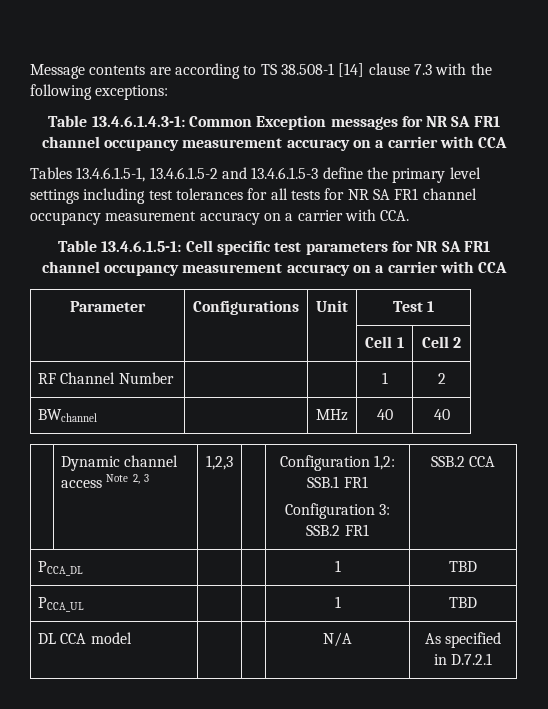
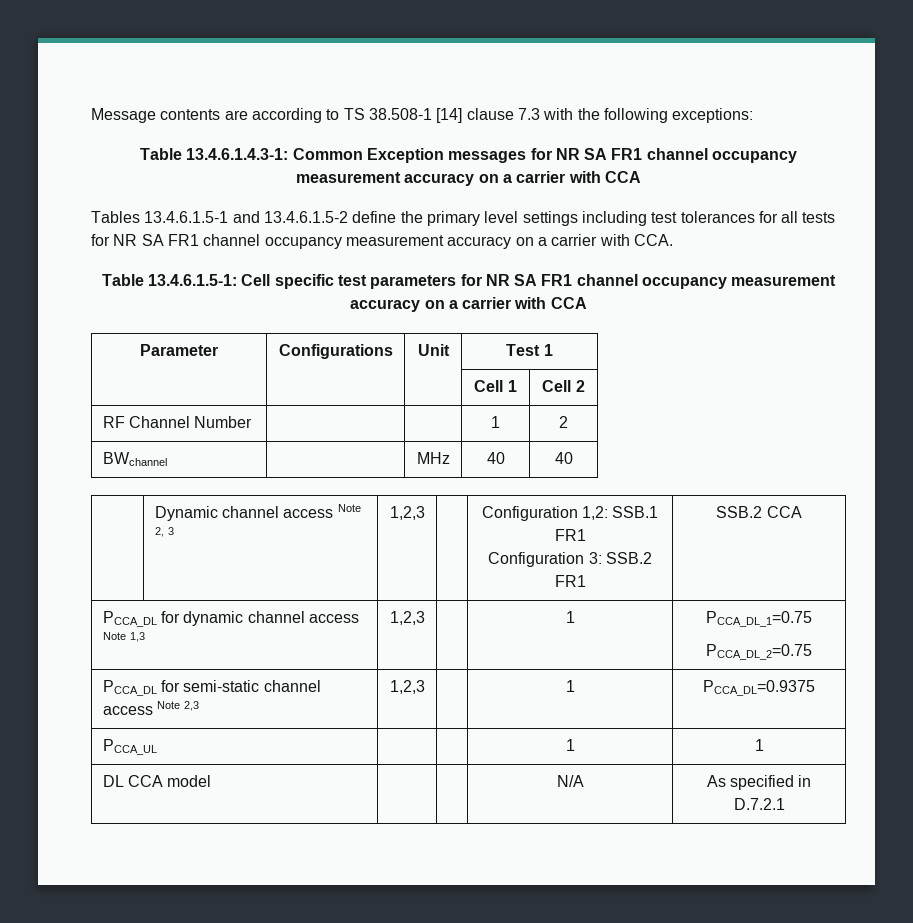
- Tables 13.4.6.1.5-1, 13.4.6.1.5-2 and 13.4.6.1.5-3 define the primary level settings including test tolerances for all tests for NR SA FR1 channel occupancy measurement accuracy on a carrier with CCA.
+ Tables 13.4.6.1.5-1 and 13.4.6.1.5-2 define the primary level settings including test tolerances for all tests for NR SA FR1 channel occupancy measurement accuracy on a carrier with CCA.
- PCCA_DL | | | 1 | TBD
+ PCCA_DL for dynamic channel access Note 1,3 | 1,2,3 | | 1 | PCCA_DL_1=0.75
+ PCCA_DL_2=0.75
+ PCCA_DL for semi-static channel access Note 2,3 | 1,2,3 | | 1 | PCCA_DL=0.9375
- PCCA_UL | | | 1 | TBD
+ PCCA_UL | | | 1 | 1

